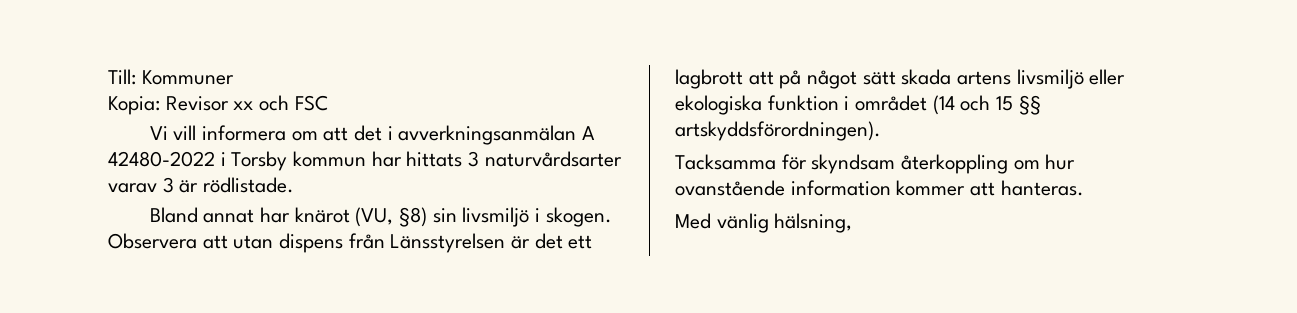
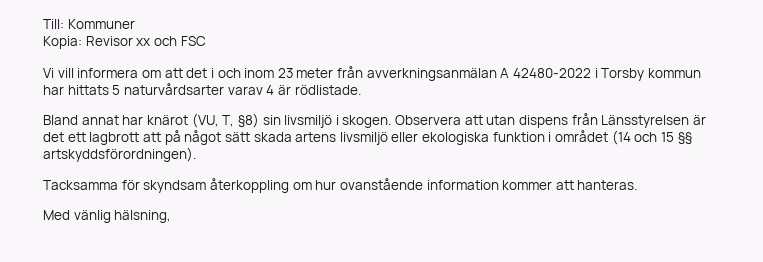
- Vi vill informera om att det i avverkningsanmälan A 42480-2022 i Torsby kommun har hittats 3 naturvårdsarter varav 3 är rödlistade.
+ Vi vill informera om att det i och inom 23 meter från avverkningsanmälan A 42480-2022 i Torsby kommun har hittats 5 naturvårdsarter varav 4 är rödlistade.
- Bland annat har knärot (VU, §8) sin livsmiljö i skogen.
+ Bland annat har knärot (VU, T, §8) sin livsmiljö i skogen.

